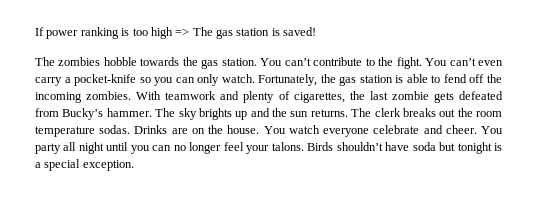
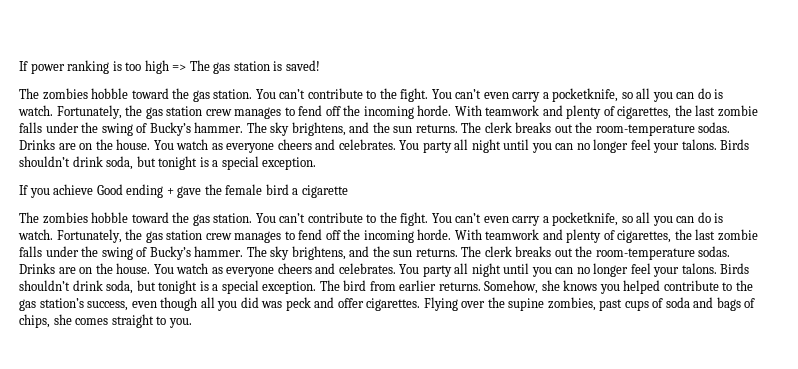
  If power ranking is too high => The gas station is saved!
- The zombies hobble towards the gas station. You can’t contribute to the fight. You can’t even carry a pocket-knife so you can only watch. Fortunately, the gas station is able to fend off the incoming zombies. With teamwork and plenty of cigarettes, the last zombie gets defeated from Bucky’s hammer. The sky brights up and the sun returns. The clerk breaks out the room temperature sodas. Drinks are on the house. You watch everyone celebrate and cheer. You party all night until you can no longer feel your talons. Birds shouldn’t have soda but tonight is a special exception.
+ The zombies hobble toward the gas station. You can’t contribute to the fight. You can’t even carry a pocketknife, so all you can do is watch. Fortunately, the gas station crew manages to fend off the incoming horde. With teamwork and plenty of cigarettes, the last zombie falls under the swing of Bucky’s hammer. The sky brightens, and the sun returns. The clerk breaks out the room-temperature sodas. Drinks are on the house. You watch as everyone cheers and celebrates. You party all night until you can no longer feel your talons. Birds shouldn’t drink soda, but tonight is a special exception.
+ If you achieve Good ending + gave the female bird a cigarette
+ The zombies hobble toward the gas station. You can’t contribute to the fight. You can’t even carry a pocketknife, so all you can do is watch. Fortunately, the gas station crew manages to fend off the incoming horde. With teamwork and plenty of cigarettes, the last zombie falls under the swing of Bucky’s hammer. The sky brightens, and the sun returns. The clerk breaks out the room-temperature sodas. Drinks are on the house. You watch as everyone cheers and celebrates. You party all night until you can no longer feel your talons. Birds shouldn’t drink soda, but tonight is a special exception. The bird from earlier returns. Somehow, she knows you helped contribute to the gas station’s success, even though all you did was peck and offer cigarettes. Flying over the supine zombies, past cups of soda and bags of chips, she comes straight to you.

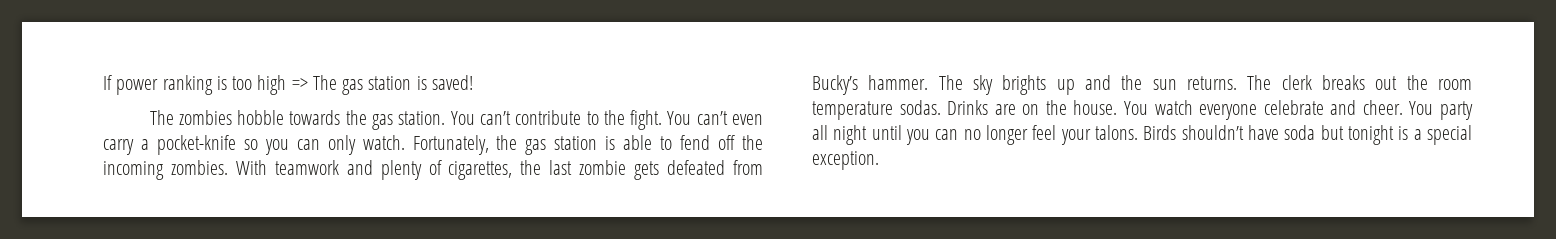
  If power ranking is too high => The gas station is saved!
- The zombies hobble toward the gas station. You can’t contribute to the fight. You can’t even carry a pocketknife, so all you can do is watch. Fortunately, the gas station crew manages to fend off the incoming horde. With teamwork and plenty of cigarettes, the last zombie falls under the swing of Bucky’s hammer. The sky brightens, and the sun returns. The clerk breaks out the room-temperature sodas. Drinks are on the house. You watch as everyone cheers and celebrates. You party all night until you can no longer feel your talons. Birds shouldn’t drink soda, but tonight is a special exception.
- If you achieve Good ending + gave the female bird a cigarette
- The zombies hobble toward the gas station. You can’t contribute to the fight. You can’t even carry a pocketknife, so all you can do is watch. Fortunately, the gas station crew manages to fend off the incoming horde. With teamwork and plenty of cigarettes, the last zombie falls under the swing of Bucky’s hammer. The sky brightens, and the sun returns. The clerk breaks out the room-temperature sodas. Drinks are on the house. You watch as everyone cheers and celebrates. You party all night until you can no longer feel your talons. Birds shouldn’t drink soda, but tonight is a special exception. The bird from earlier returns. Somehow, she knows you helped contribute to the gas station’s success, even though all you did was peck and offer cigarettes. Flying over the supine zombies, past cups of soda and bags of chips, she comes straight to you.
+ The zombies hobble towards the gas station. You can’t contribute to the fight. You can’t even carry a pocket-knife so you can only watch. Fortunately, the gas station is able to fend off the incoming zombies. With teamwork and plenty of cigarettes, the last zombie gets defeated from Bucky’s hammer. The sky brights up and the sun returns. The clerk breaks out the room temperature sodas. Drinks are on the house. You watch everyone celebrate and cheer. You party all night until you can no longer feel your talons. Birds shouldn’t have soda but tonight is a special exception.

